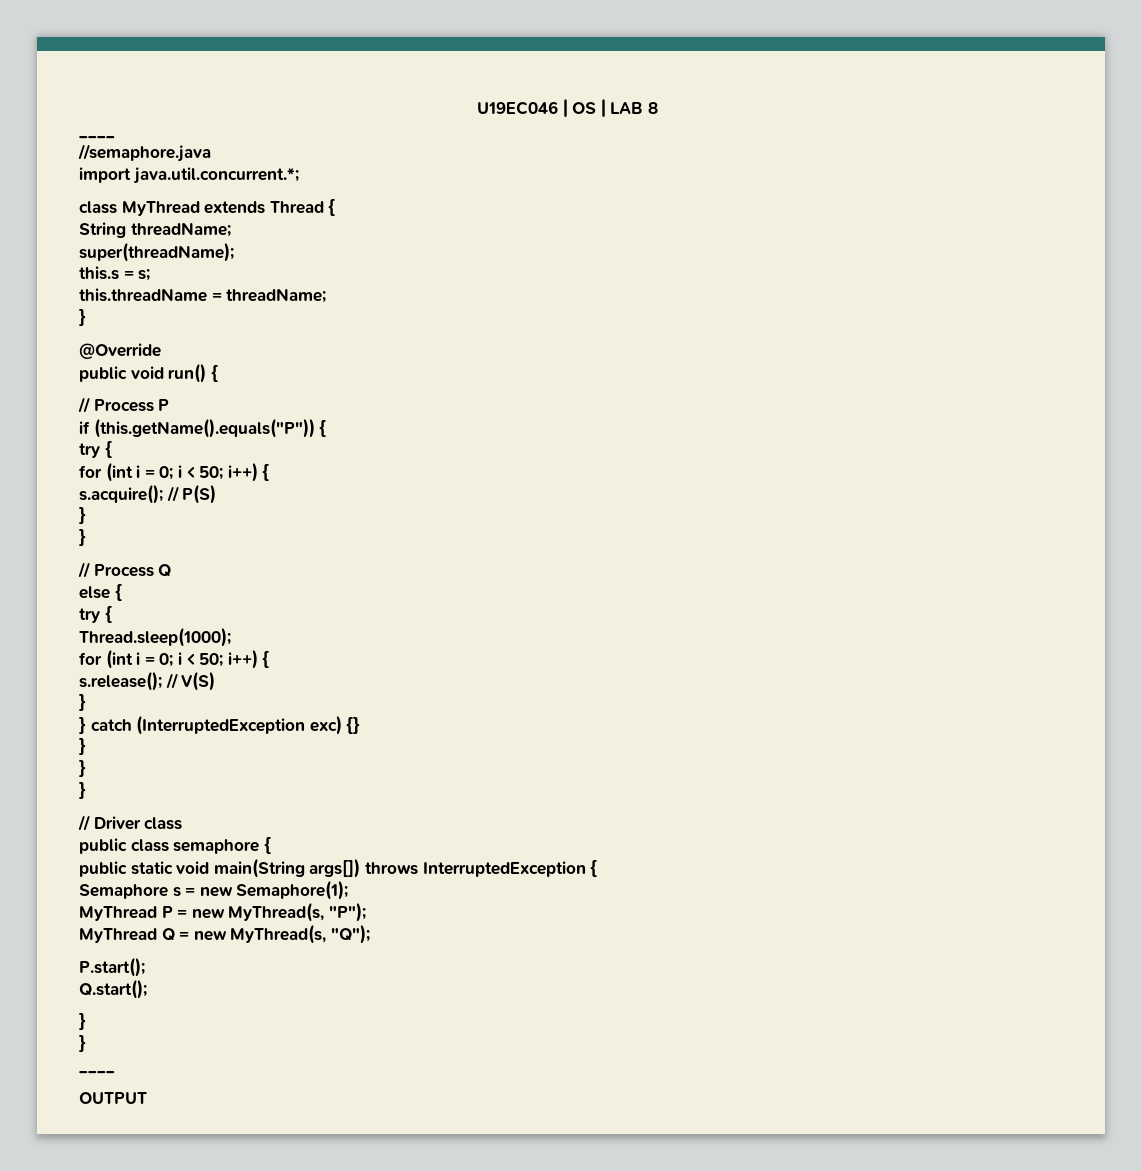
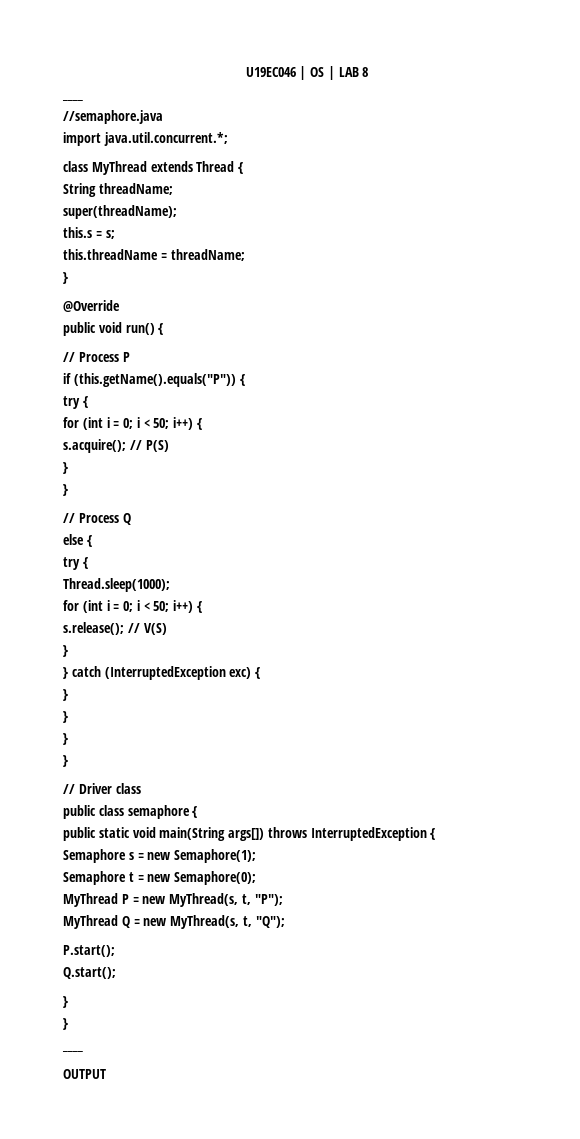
- } catch (InterruptedException exc) {}
+ } catch (InterruptedException exc) {
+ }
+ Semaphore t = new Semaphore(0);
- MyThread P = new MyThread(s, "P");
+ MyThread P = new MyThread(s, t, "P");
- MyThread Q = new MyThread(s, "Q");
+ MyThread Q = new MyThread(s, t, "Q");

